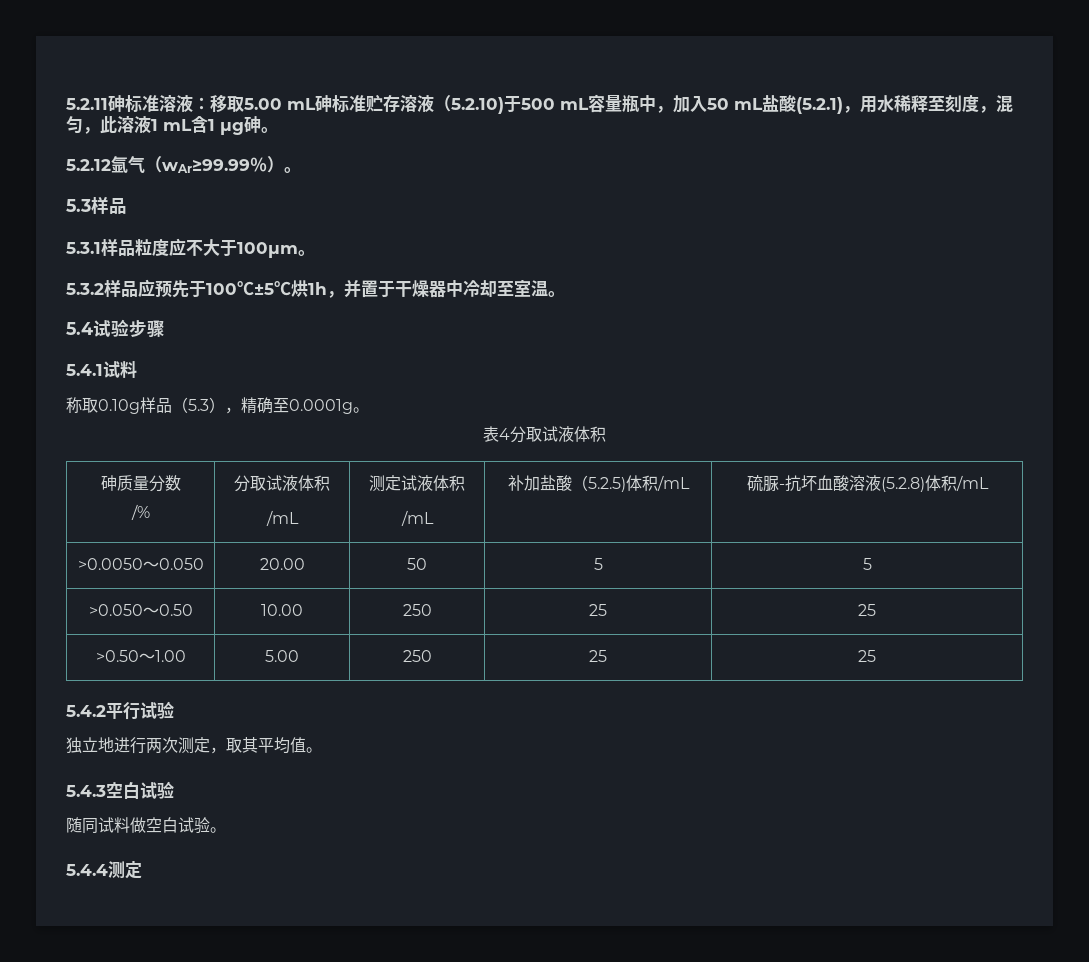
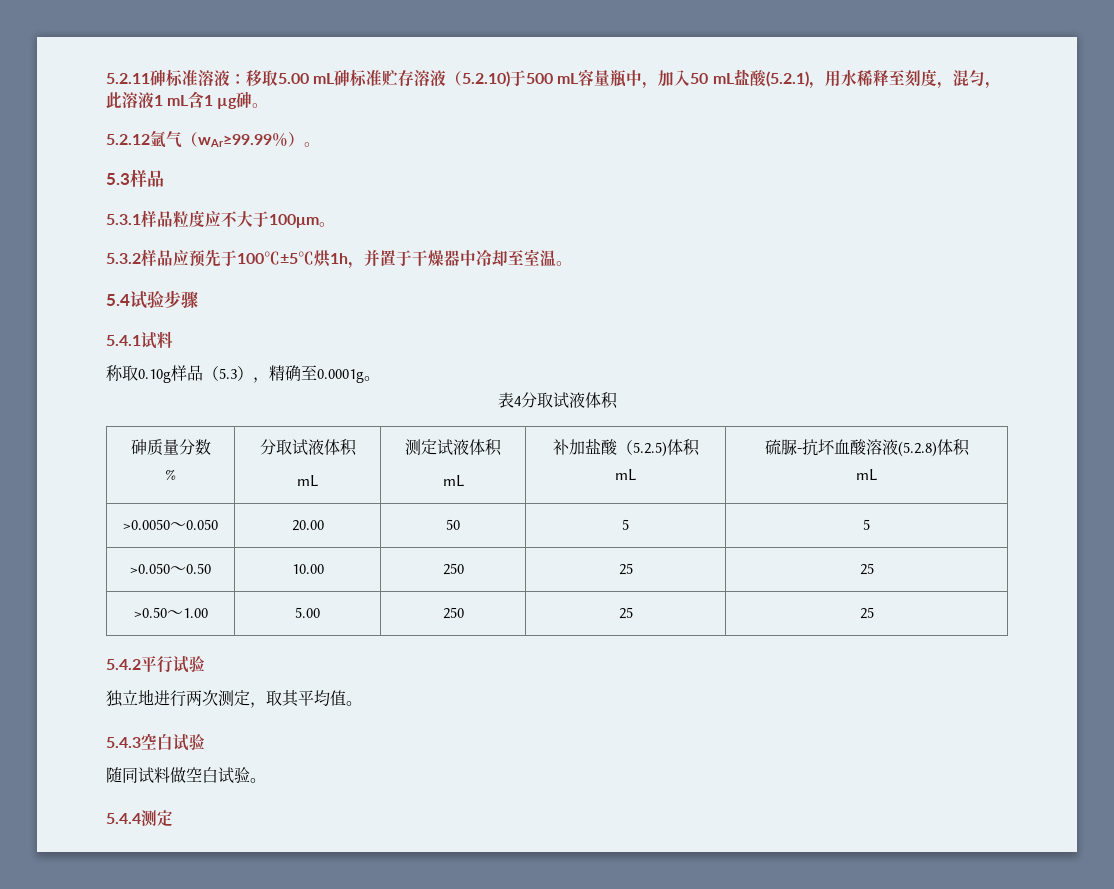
  砷质量分数
- /% | 分取试液体积
- /mL | 测定试液体积
- /mL | 补加盐酸（5.2.5)体积/mL | 硫脲-抗坏血酸溶液(5.2.8)体积/mL
+ % | 分取试液体积
+ mL | 测定试液体积
+ mL | 补加盐酸（5.2.5)体积
+ mL | 硫脲-抗坏血酸溶液(5.2.8)体积
+ mL

